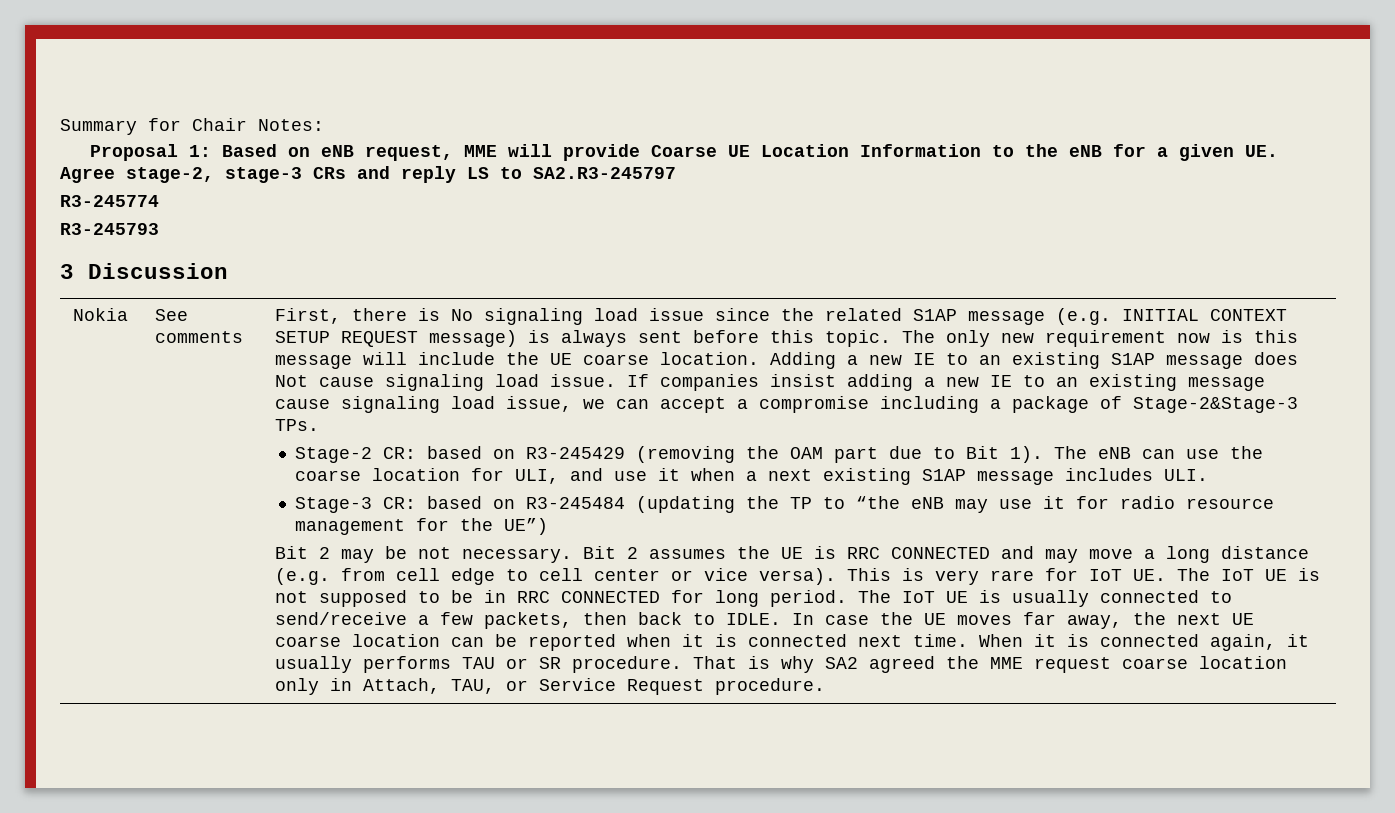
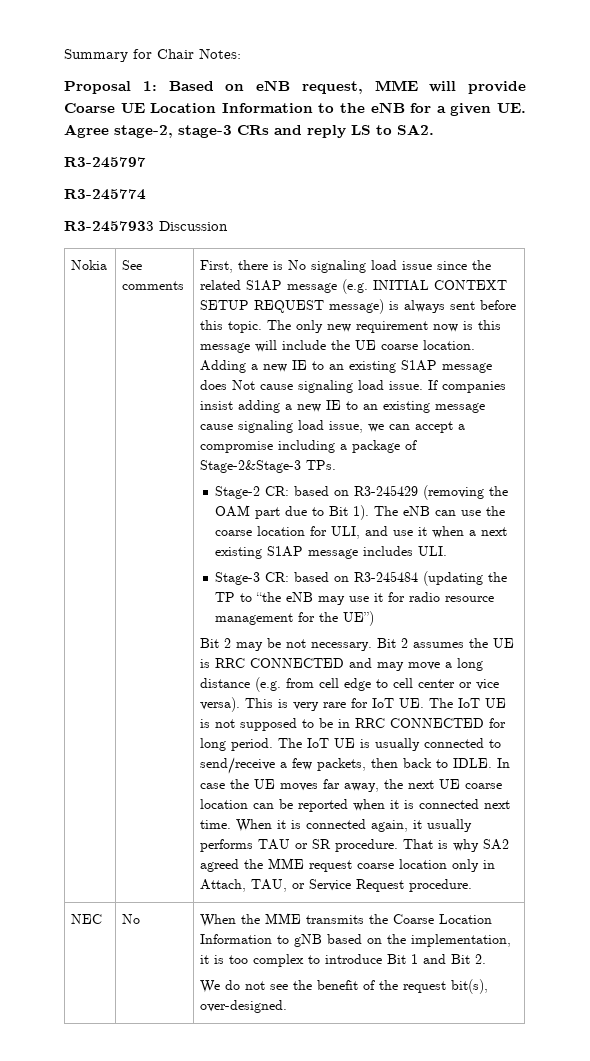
- Proposal 1: Based on eNB request, MME will provide Coarse UE Location Information to the eNB for a given UE. Agree stage-2, stage-3 CRs and reply LS to SA2.R3-245797
+ Proposal 1: Based on eNB request, MME will provide Coarse UE Location Information to the eNB for a given UE. Agree stage-2, stage-3 CRs and reply LS to SA2.
+ R3-245797
- R3-245793
- 3 Discussion
+ R3-2457933 Discussion
+ NEC | No | When the MME transmits the Coarse Location Information to gNB based on the implementation, it is too complex to introduce Bit 1 and Bit 2.
+ We do not see the benefit of the request bit(s), over-designed.

